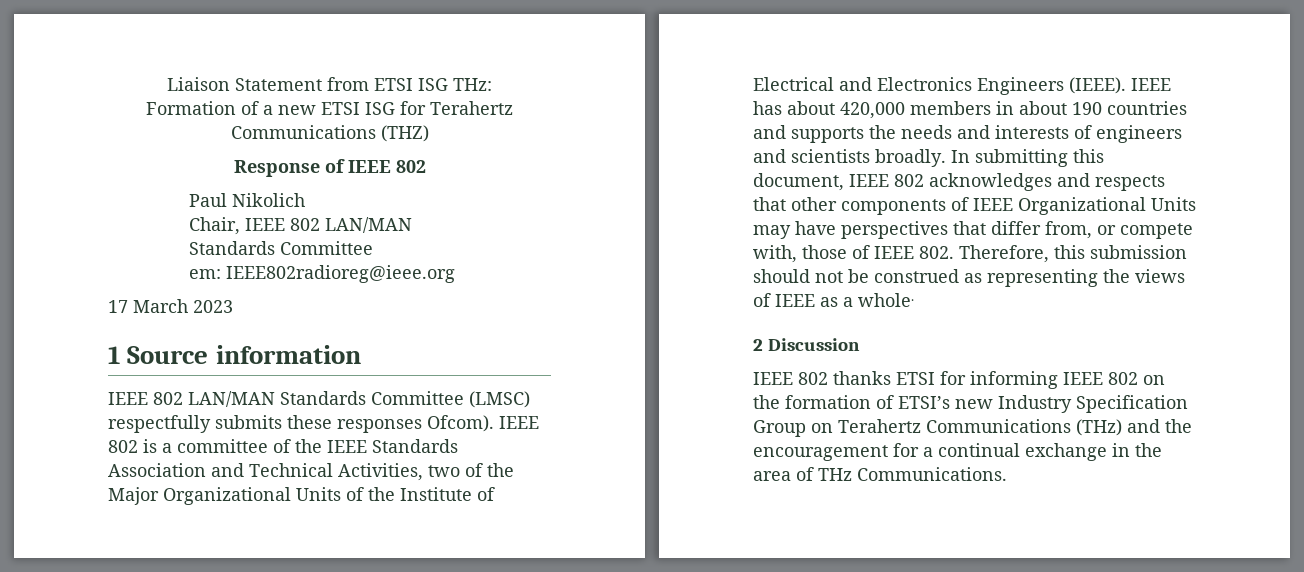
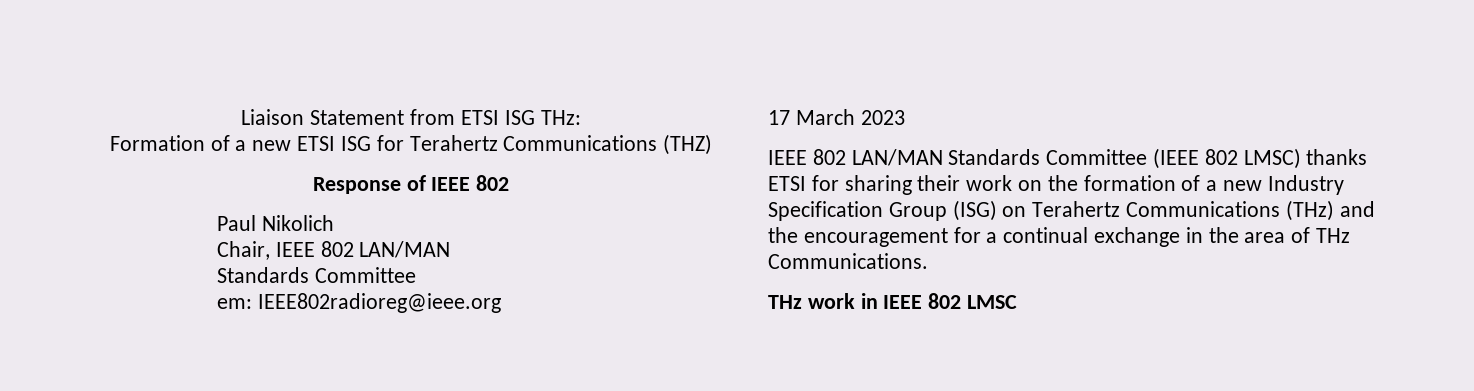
- 1 Source information
- IEEE 802 LAN/MAN Standards Committee (LMSC) respectfully submits these responses Ofcom). IEEE 802 is a committee of the IEEE Standards Association and Technical Activities, two of the Major Organizational Units of the Institute of Electrical and Electronics Engineers (IEEE). IEEE has about 420,000 members in about 190 countries and supports the needs and interests of engineers and scientists broadly. In submitting this document, IEEE 802 acknowledges and respects that other components of IEEE Organizational Units may have perspectives that differ from, or compete with, those of IEEE 802. Therefore, this submission should not be construed as representing the views of IEEE as a whole.
- 2 Discussion
- IEEE 802 thanks ETSI for informing IEEE 802 on the formation of ETSI’s new Industry Specification Group on Terahertz Communications (THz) and the encouragement for a continual exchange in the area of THz Communications.
+ IEEE 802 LAN/MAN Standards Committee (IEEE 802 LMSC) thanks ETSI for sharing their work on the formation of a new Industry Specification Group (ISG) on Terahertz Communications (THz) and the encouragement for a continual exchange in the area of THz Communications.
+ THz work in IEEE 802 LMSC

